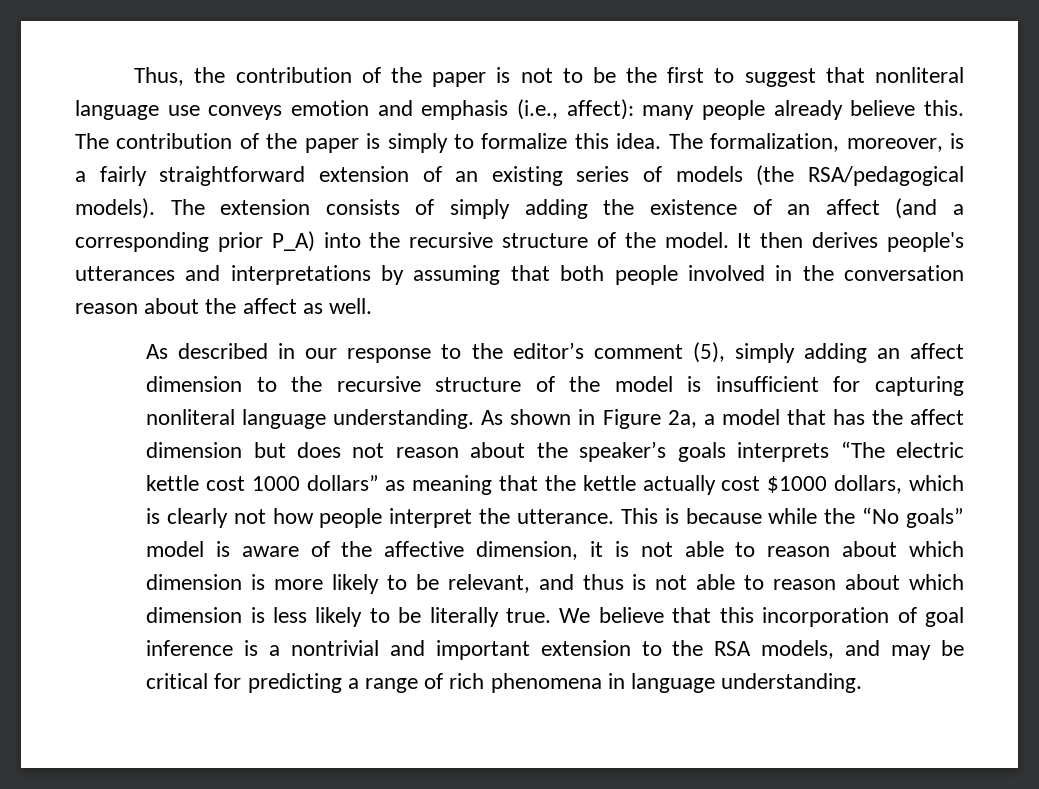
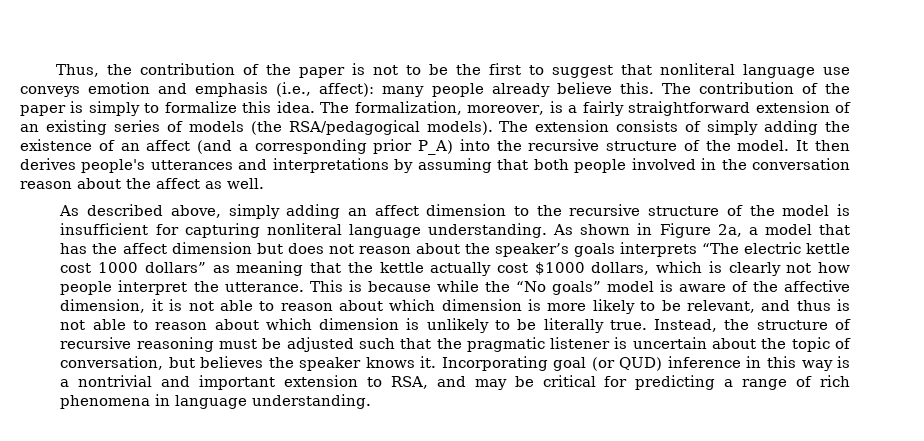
- As described in our response to the editor’s comment (5), simply adding an affect dimension to the recursive structure of the model is insufficient for capturing nonliteral language understanding.
+ As described above, simply adding an affect dimension to the recursive structure of the model is insufficient for capturing nonliteral language understanding.
- This is because while the “No goals” model is aware of the affective dimension, it is not able to reason about which dimension is more likely to be relevant, and thus is not able to reason about which dimension is less likely to be literally true.
+ This is because while the “No goals” model is aware of the affective dimension, it is not able to reason about which dimension is more likely to be relevant, and thus is not able to reason about which dimension is unlikely to be literally true.
- We believe that this incorporation of goal inference is a nontrivial and important extension to the RSA models, and may be critical for predicting a range of rich phenomena in language understanding.
+ Instead, the structure of recursive reasoning must be adjusted such that the pragmatic listener is uncertain about the topic of conversation, but believes the speaker knows it. Incorporating goal (or QUD) inference in this way is a nontrivial and important extension to RSA, and may be critical for predicting a range of rich phenomena in language understanding.

